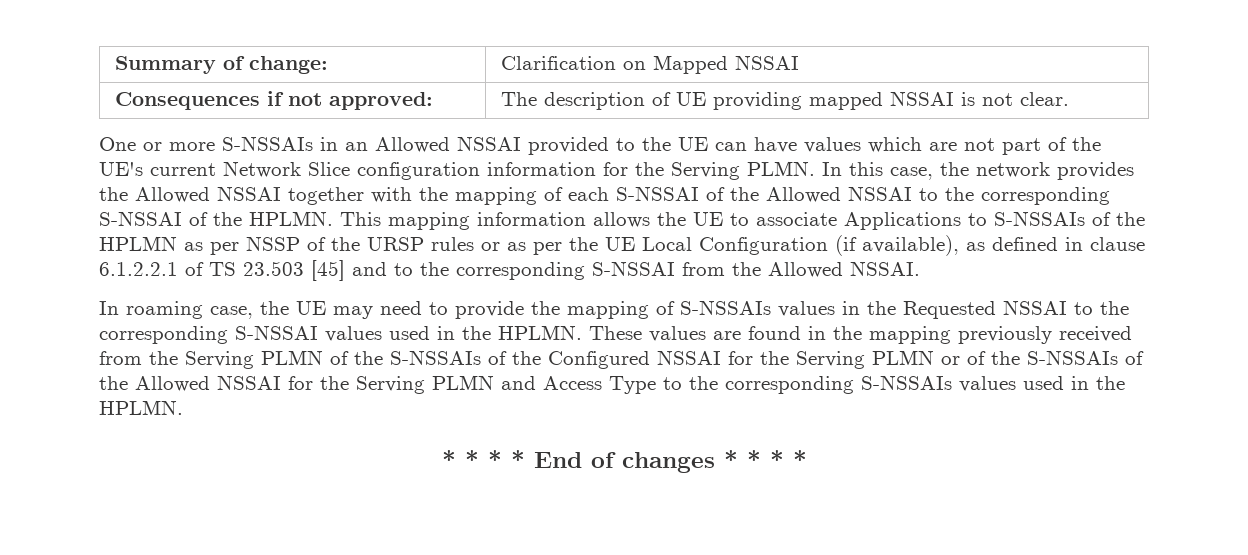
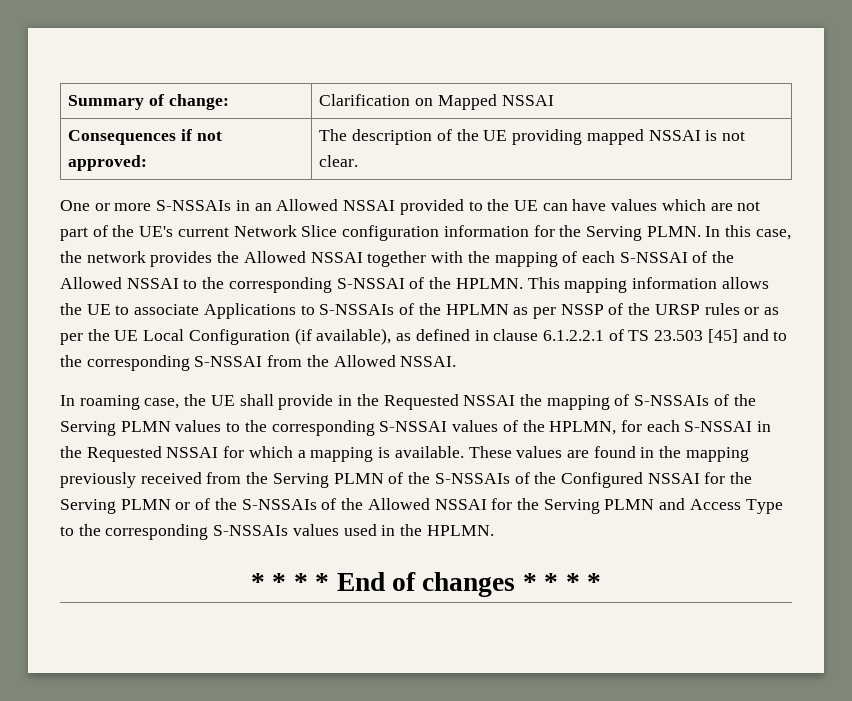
- Consequences if not approved: | The description of UE providing mapped NSSAI is not clear.
+ Consequences if not approved: | The description of the UE providing mapped NSSAI is not clear.
- In roaming case, the UE may need to provide the mapping of S-NSSAIs values in the Requested NSSAI to the corresponding S-NSSAI values used in the HPLMN.
+ In roaming case, the UE shall provide in the Requested NSSAI the mapping of S-NSSAIs of the Serving PLMN values to the corresponding S-NSSAI values of the HPLMN, for each S-NSSAI in the Requested NSSAI for which a mapping is available.

